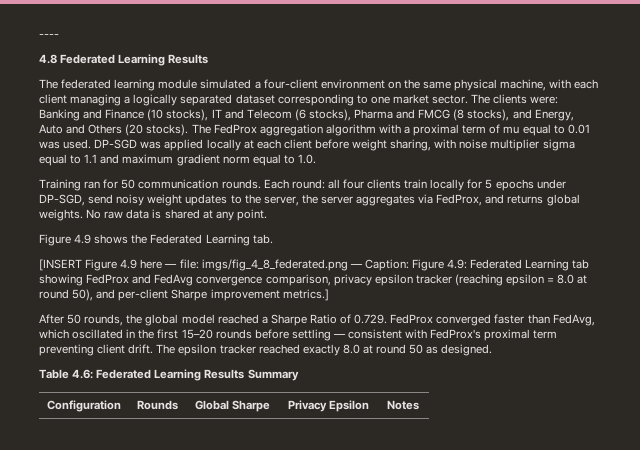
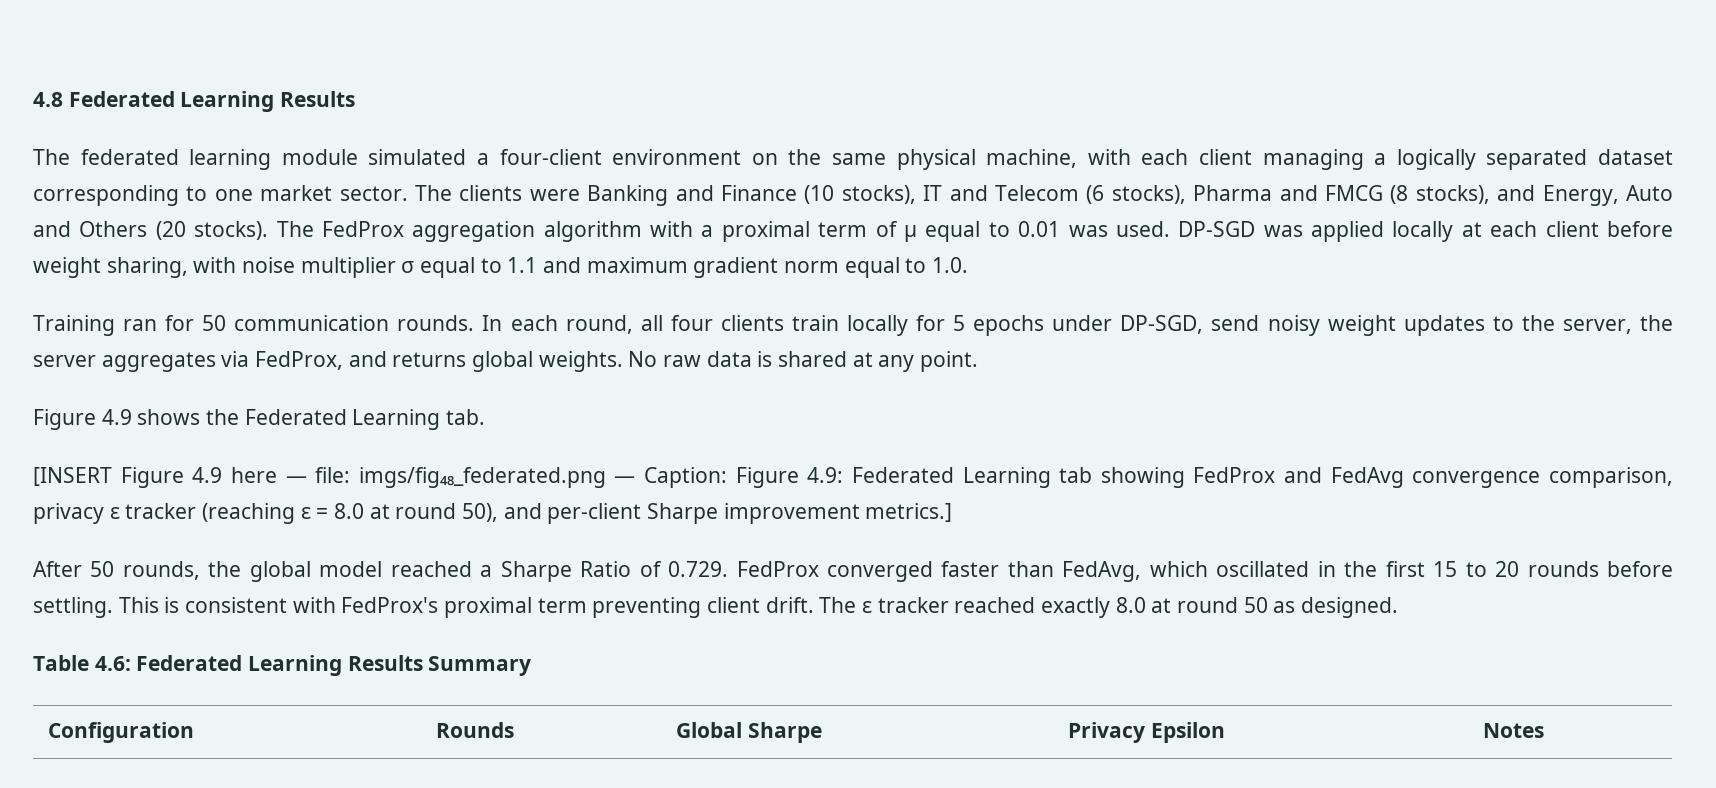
- ----
- The clients were: Banking and Finance (10 stocks), IT and Telecom (6 stocks), Pharma and FMCG (8 stocks), and Energy, Auto and Others (20 stocks).
+ The clients were Banking and Finance (10 stocks), IT and Telecom (6 stocks), Pharma and FMCG (8 stocks), and Energy, Auto and Others (20 stocks).
- The FedProx aggregation algorithm with a proximal term of mu equal to 0.01 was used.
+ The FedProx aggregation algorithm with a proximal term of μ equal to 0.01 was used.
- DP-SGD was applied locally at each client before weight sharing, with noise multiplier sigma equal to 1.1 and maximum gradient norm equal to 1.0.
+ DP-SGD was applied locally at each client before weight sharing, with noise multiplier σ equal to 1.1 and maximum gradient norm equal to 1.0.
- Each round: all four clients train locally for 5 epochs under DP-SGD, send noisy weight updates to the server, the server aggregates via FedProx, and returns global weights.
+ In each round, all four clients train locally for 5 epochs under DP-SGD, send noisy weight updates to the server, the server aggregates via FedProx, and returns global weights.
- [INSERT Figure 4.9 here — file: imgs/fig_4_8_federated.png — Caption: Figure 4.9: Federated Learning tab showing FedProx and FedAvg convergence comparison, privacy epsilon tracker (reaching epsilon = 8.0 at round 50), and per-client Sharpe improvement metrics.]
+ [INSERT Figure 4.9 here — file: imgs/fig₄₈_federated.png — Caption: Figure 4.9: Federated Learning tab showing FedProx and FedAvg convergence comparison, privacy ε tracker (reaching ε = 8.0 at round 50), and per-client Sharpe improvement metrics.]
- After 50 rounds, the global model reached a Sharpe Ratio of 0.729. FedProx converged faster than FedAvg, which oscillated in the first 15–20 rounds before settling — consistent with FedProx's proximal term preventing client drift.
+ After 50 rounds, the global model reached a Sharpe Ratio of 0.729. FedProx converged faster than FedAvg, which oscillated in the first 15 to 20 rounds before settling. This is consistent with FedProx's proximal term preventing client drift.
- The epsilon tracker reached exactly 8.0 at round 50 as designed.
+ The ε tracker reached exactly 8.0 at round 50 as designed.

